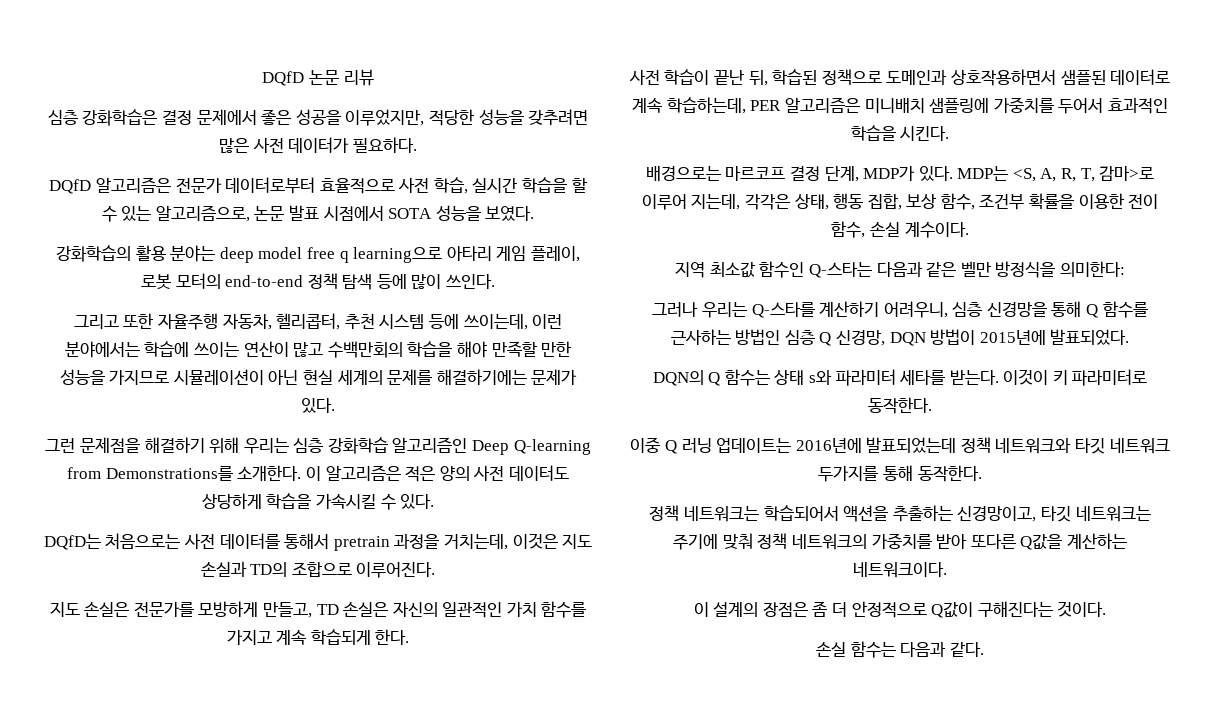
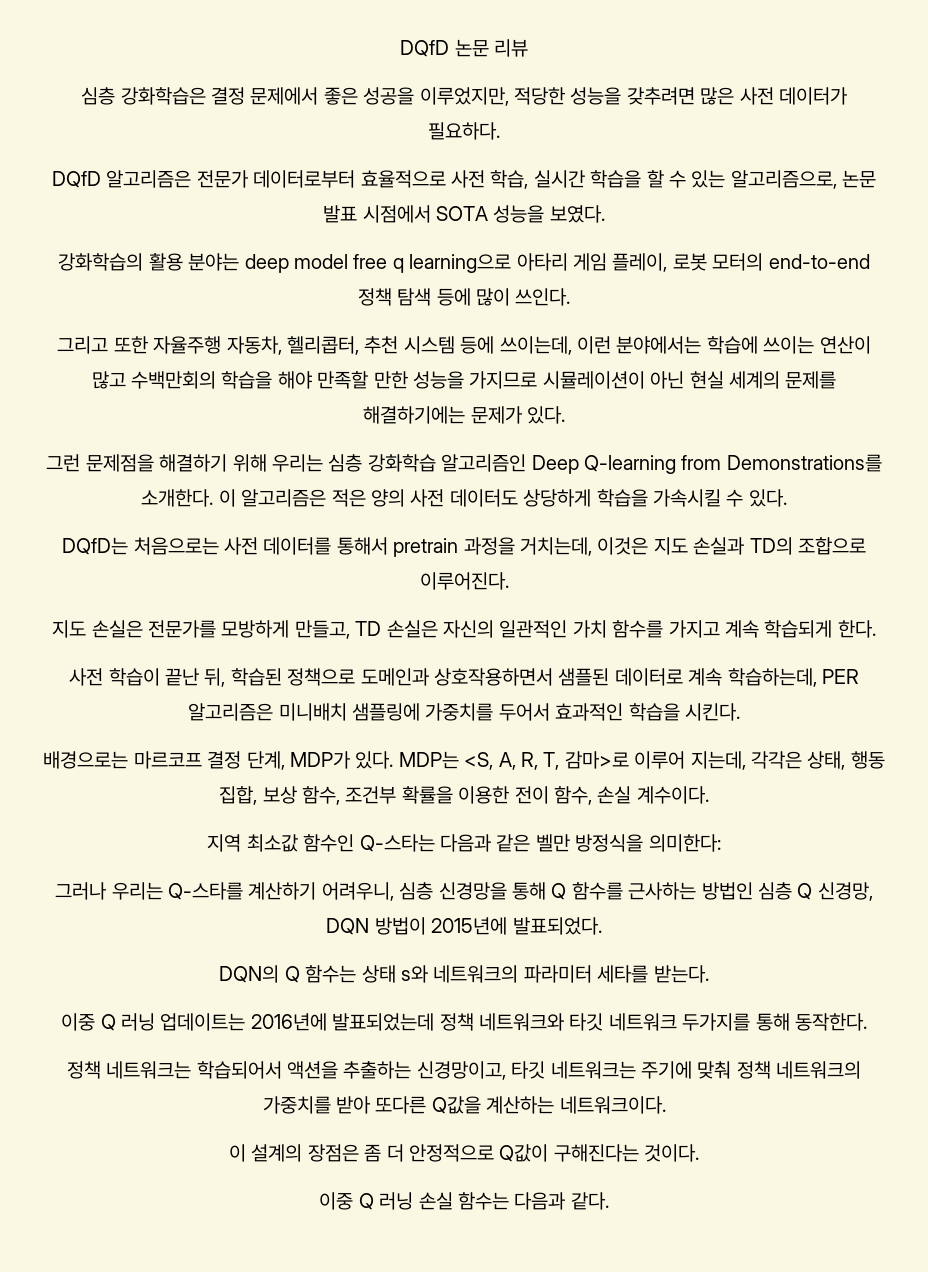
- DQN의 Q 함수는 상태 s와 파라미터 세타를 받는다. 이것이 키 파라미터로 동작한다.
+ DQN의 Q 함수는 상태 s와 네트워크의 파라미터 세타를 받는다.
- 손실 함수는 다음과 같다.
+ 이중 Q 러닝 손실 함수는 다음과 같다.

